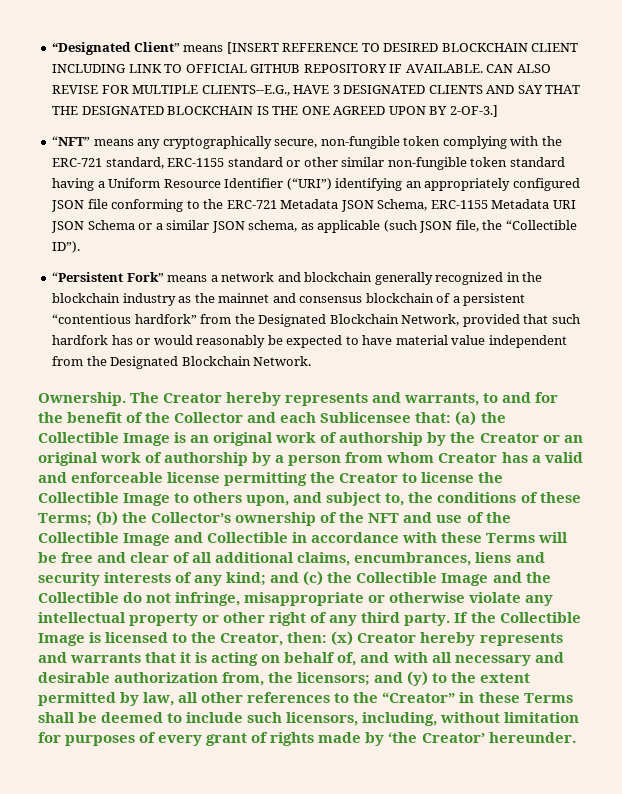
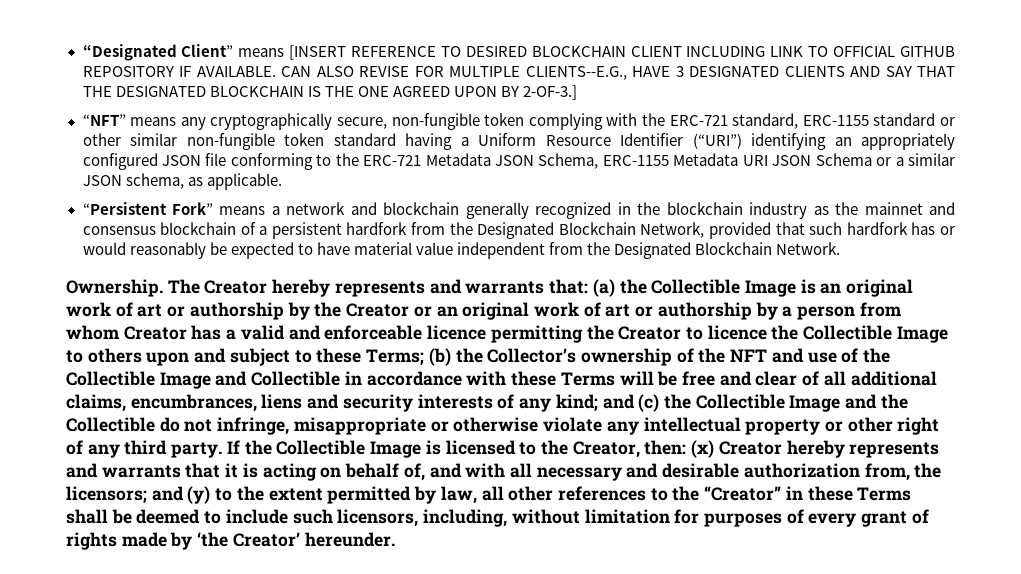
- “NFT” means any cryptographically secure, non-fungible token complying with the ERC-721 standard, ERC-1155 standard or other similar non-fungible token standard having a Uniform Resource Identifier (“URI”) identifying an appropriately configured JSON file conforming to the ERC-721 Metadata JSON Schema, ERC-1155 Metadata URI JSON Schema or a similar JSON schema, as applicable (such JSON file, the “Collectible ID”).
+ “NFT” means any cryptographically secure, non-fungible token complying with the ERC-721 standard, ERC-1155 standard or other similar non-fungible token standard having a Uniform Resource Identifier (“URI”) identifying an appropriately configured JSON file conforming to the ERC-721 Metadata JSON Schema, ERC-1155 Metadata URI JSON Schema or a similar JSON schema, as applicable.
- “Persistent Fork” means a network and blockchain generally recognized in the blockchain industry as the mainnet and consensus blockchain of a persistent “contentious hardfork” from the Designated Blockchain Network, provided that such hardfork has or would reasonably be expected to have material value independent from the Designated Blockchain Network.
+ “Persistent Fork” means a network and blockchain generally recognized in the blockchain industry as the mainnet and consensus blockchain of a persistent hardfork from the Designated Blockchain Network, provided that such hardfork has or would reasonably be expected to have material value independent from the Designated Blockchain Network.
- The Creator hereby represents and warrants, to and for the benefit of the Collector and each Sublicensee that:
+ The Creator hereby represents and warrants that:
- (a) the Collectible Image is an original work of authorship by the Creator or an original work of authorship by a person from whom Creator has a valid and enforceable license permitting the Creator to license the Collectible Image to others upon, and subject to, the conditions of these Terms;
+ (a) the Collectible Image is an original work of art or authorship by the Creator or an original work of art or authorship by a person from whom Creator has a valid and enforceable licence permitting the Creator to licence the Collectible Image to others upon and subject to these Terms;

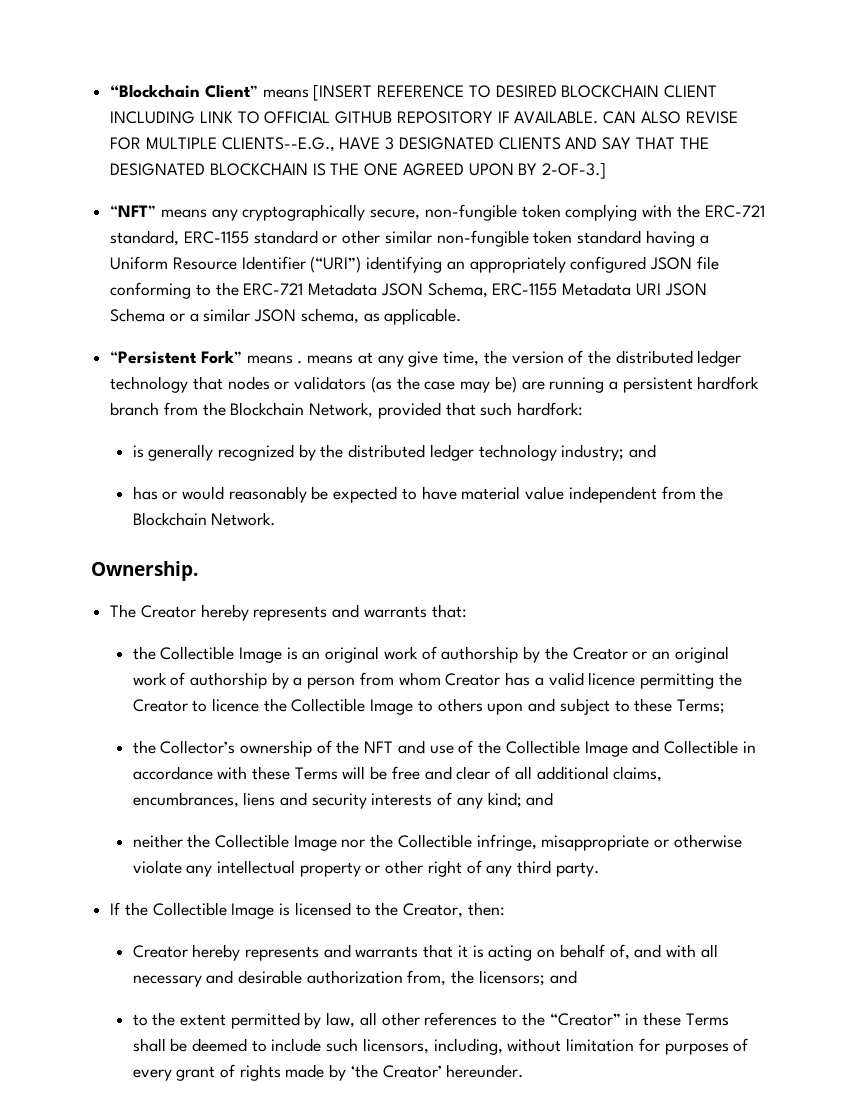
- “Designated Client” means [INSERT REFERENCE TO DESIRED BLOCKCHAIN CLIENT INCLUDING LINK TO OFFICIAL GITHUB REPOSITORY IF AVAILABLE.
+ “Blockchain Client” means [INSERT REFERENCE TO DESIRED BLOCKCHAIN CLIENT INCLUDING LINK TO OFFICIAL GITHUB REPOSITORY IF AVAILABLE.
- “Persistent Fork” means a network and blockchain generally recognized in the blockchain industry as the mainnet and consensus blockchain of a persistent hardfork from the Designated Blockchain Network, provided that such hardfork has or would reasonably be expected to have material value independent from the Designated Blockchain Network.
+ “Persistent Fork” means . means at any give time, the version of the distributed ledger technology that nodes or validators (as the case may be) are running a persistent hardfork branch from the Blockchain Network, provided that such hardfork:
+ is generally recognized by the distributed ledger technology industry; and
+ has or would reasonably be expected to have material value independent from the Blockchain Network.
- Ownership. The Creator hereby represents and warrants that: (a) the Collectible Image is an original work of art or authorship by the Creator or an original work of art or authorship by a person from whom Creator has a valid and enforceable licence permitting the Creator to licence the Collectible Image to others upon and subject to these Terms; (b) the Collector’s ownership of the NFT and use of the Collectible Image and Collectible in accordance with these Terms will be free and clear of all additional claims, encumbrances, liens and security interests of any kind; and (c) the Collectible Image and the Collectible do not infringe, misappropriate or otherwise violate any intellectual property or other right of any third party. If the Collectible Image is licensed to the Creator, then: (x) Creator hereby represents and warrants that it is acting on behalf of, and with all necessary and desirable authorization from, the licensors; and (y) to the extent permitted by law, all other references to the “Creator” in these Terms shall be deemed to include such licensors, including, without limitation for purposes of every grant of rights made by ‘the Creator’ hereunder.
+ Ownership.
+ The Creator hereby represents and warrants that:
+ the Collectible Image is an original work of authorship by the Creator or an original work of authorship by a person from whom Creator has a valid licence permitting the Creator to licence the Collectible Image to others upon and subject to these Terms;
+ the Collector’s ownership of the NFT and use of the Collectible Image and Collectible in accordance with these Terms will be free and clear of all additional claims, encumbrances, liens and security interests of any kind; and
+ neither the Collectible Image nor the Collectible infringe, misappropriate or otherwise violate any intellectual property or other right of any third party.
+ If the Collectible Image is licensed to the Creator, then:
+ Creator hereby represents and warrants that it is acting on behalf of, and with all necessary and desirable authorization from, the licensors; and
+ to the extent permitted by law, all other references to the “Creator” in these Terms shall be deemed to include such licensors, including, without limitation for purposes of every grant of rights made by ‘the Creator’ hereunder.

